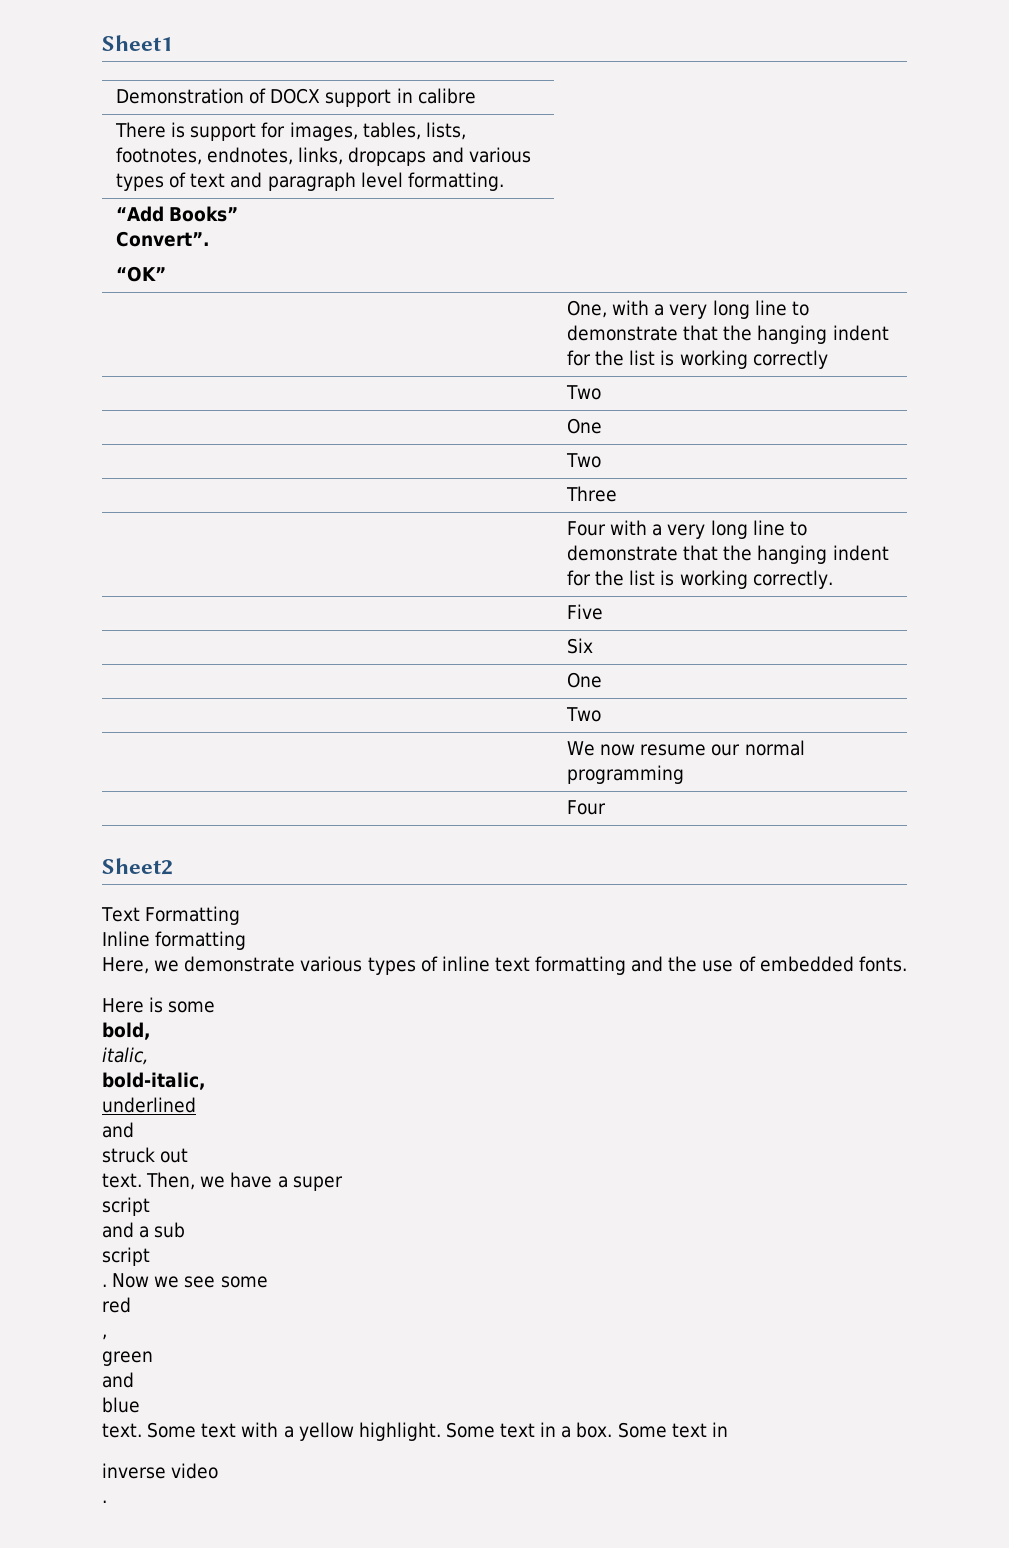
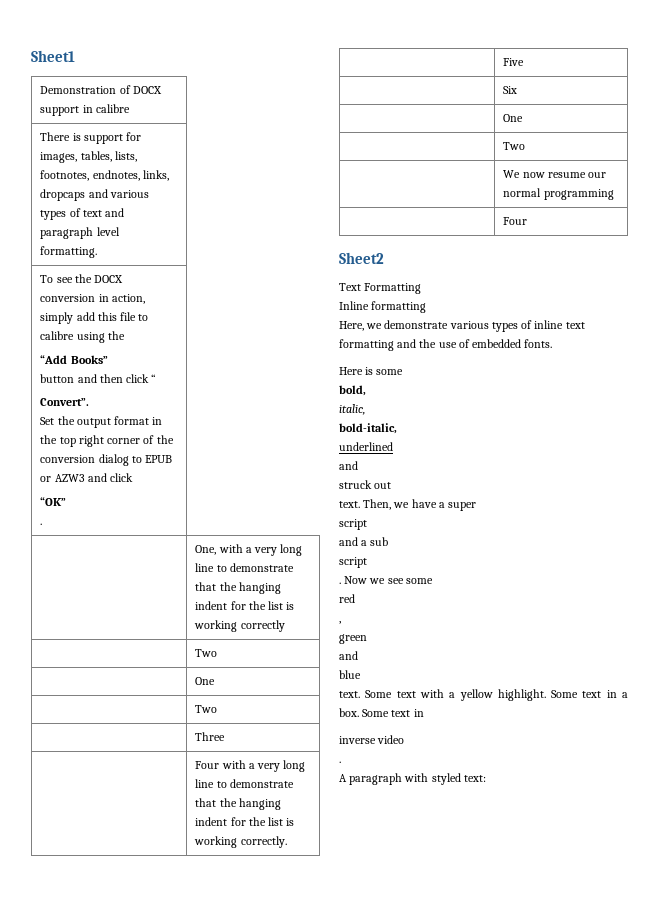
+ To see the DOCX conversion in action, simply add this file to calibre using the
  “Add Books”
+ button and then click “
  Convert”.
+ Set the output format in the top right corner of the conversion dialog to EPUB or AZW3 and click
  “OK”
+ .
+ A paragraph with styled text:

